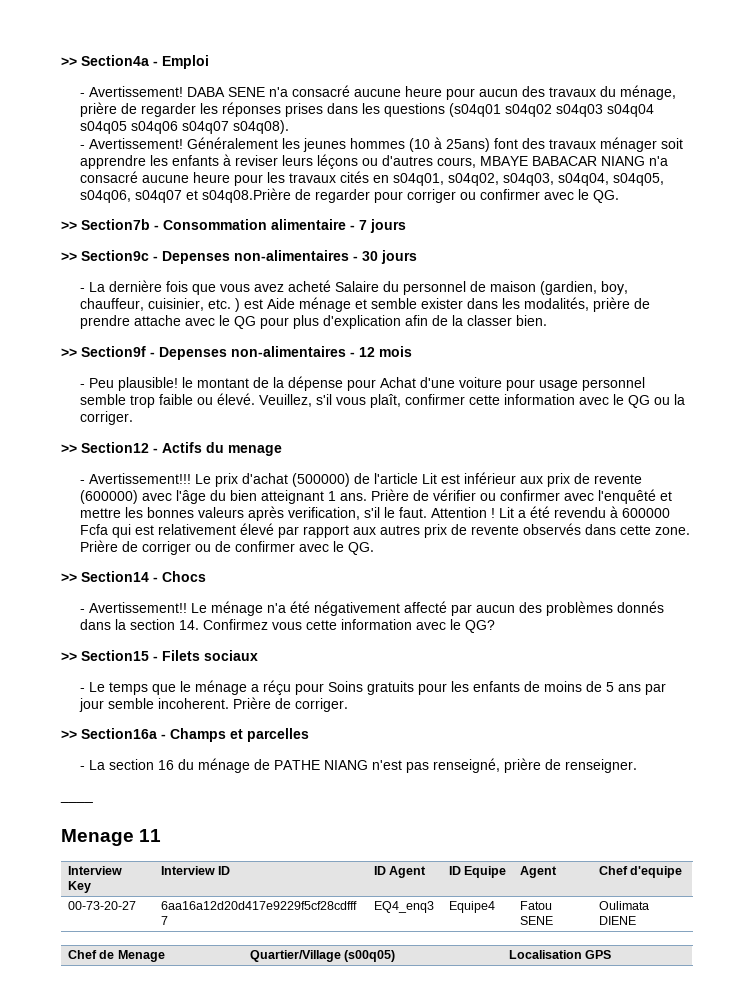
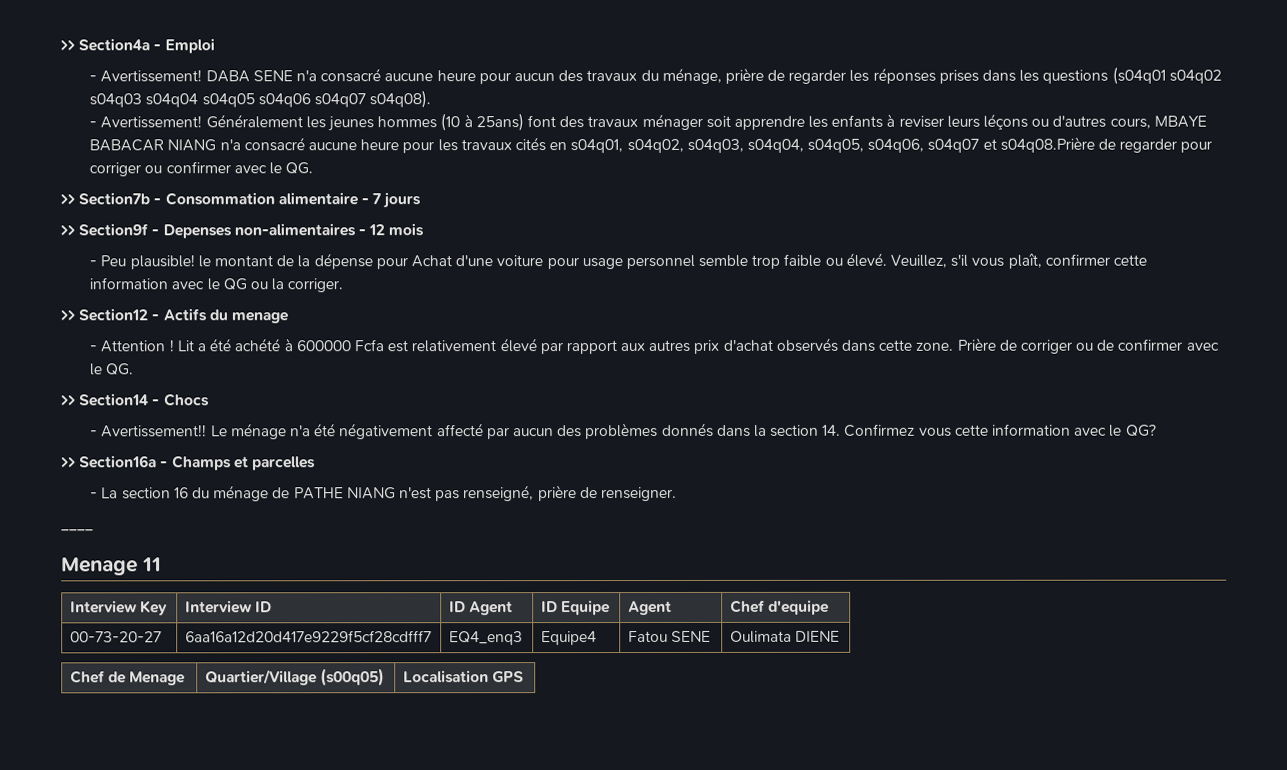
- >> Section9c - Depenses non-alimentaires - 30 jours
- - La dernière fois que vous avez acheté Salaire du personnel de maison (gardien, boy, chauffeur, cuisinier, etc. ) est Aide ménage et semble exister dans les modalités, prière de prendre attache avec le QG pour plus d'explication afin de la classer bien.
- - Avertissement!!! Le prix d'achat (500000) de l'article Lit est inférieur aux prix de revente (600000) avec l'âge du bien atteignant 1 ans. Prière de vérifier ou confirmer avec l'enquêté et mettre les bonnes valeurs après verification, s'il le faut. Attention !
+ - Attention !
- Lit a été revendu à 600000 Fcfa qui est relativement élevé par rapport aux autres prix de revente observés dans cette zone.
+ Lit a été achété à 600000 Fcfa est relativement élevé par rapport aux autres prix d'achat observés dans cette zone.
- >> Section15 - Filets sociaux
- - Le temps que le ménage a réçu pour Soins gratuits pour les enfants de moins de 5 ans par jour semble incoherent. Prière de corriger.

